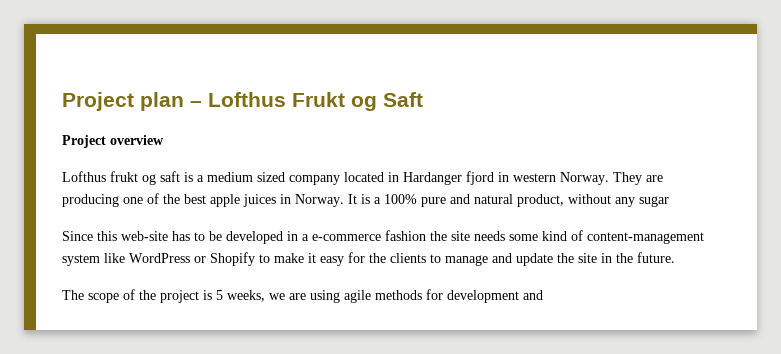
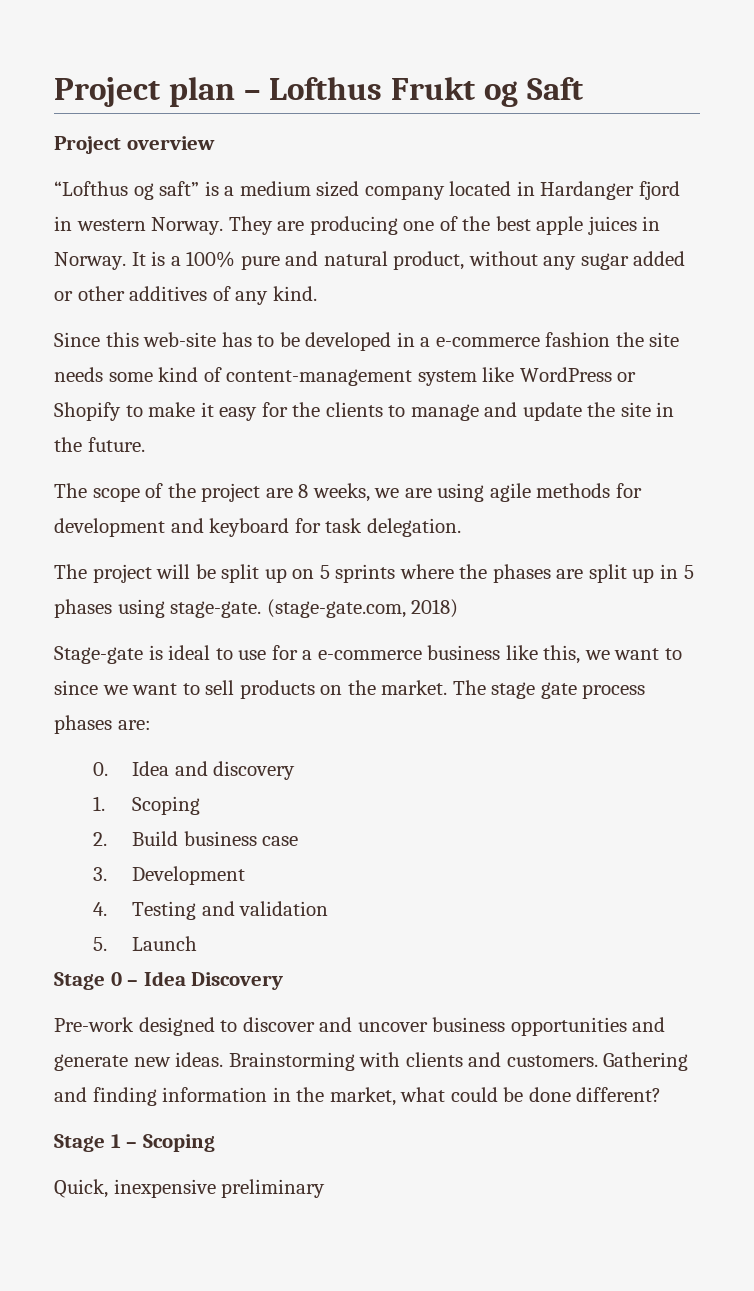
- Lofthus frukt og saft is a medium sized company located in Hardanger fjord in western Norway.
+ “Lofthus og saft” is a medium sized company located in Hardanger fjord in western Norway.
- It is a 100% pure and natural product, without any sugar
+ It is a 100% pure and natural product, without any sugar added or other additives of any kind.
- The scope of the project is 5 weeks, we are using agile methods for development and
+ The scope of the project are 8 weeks, we are using agile methods for development and keyboard for task delegation.
+ The project will be split up on 5 sprints where the phases are split up in 5 phases using stage-gate. (stage-gate.com, 2018)
+ Stage-gate is ideal to use for a e-commerce business like this, we want to since we want to sell products on the market. The stage gate process phases are:
+ 0. Idea and discovery
+ 1. Scoping
+ 2. Build business case
+ 3. Development
+ 4. Testing and validation
+ 5. Launch
+ Stage 0 – Idea Discovery
+ Pre-work designed to discover and uncover business opportunities and generate new ideas. Brainstorming with clients and customers. Gathering and finding information in the market, what could be done different?
+ Stage 1 – Scoping
+ Quick, inexpensive preliminary

